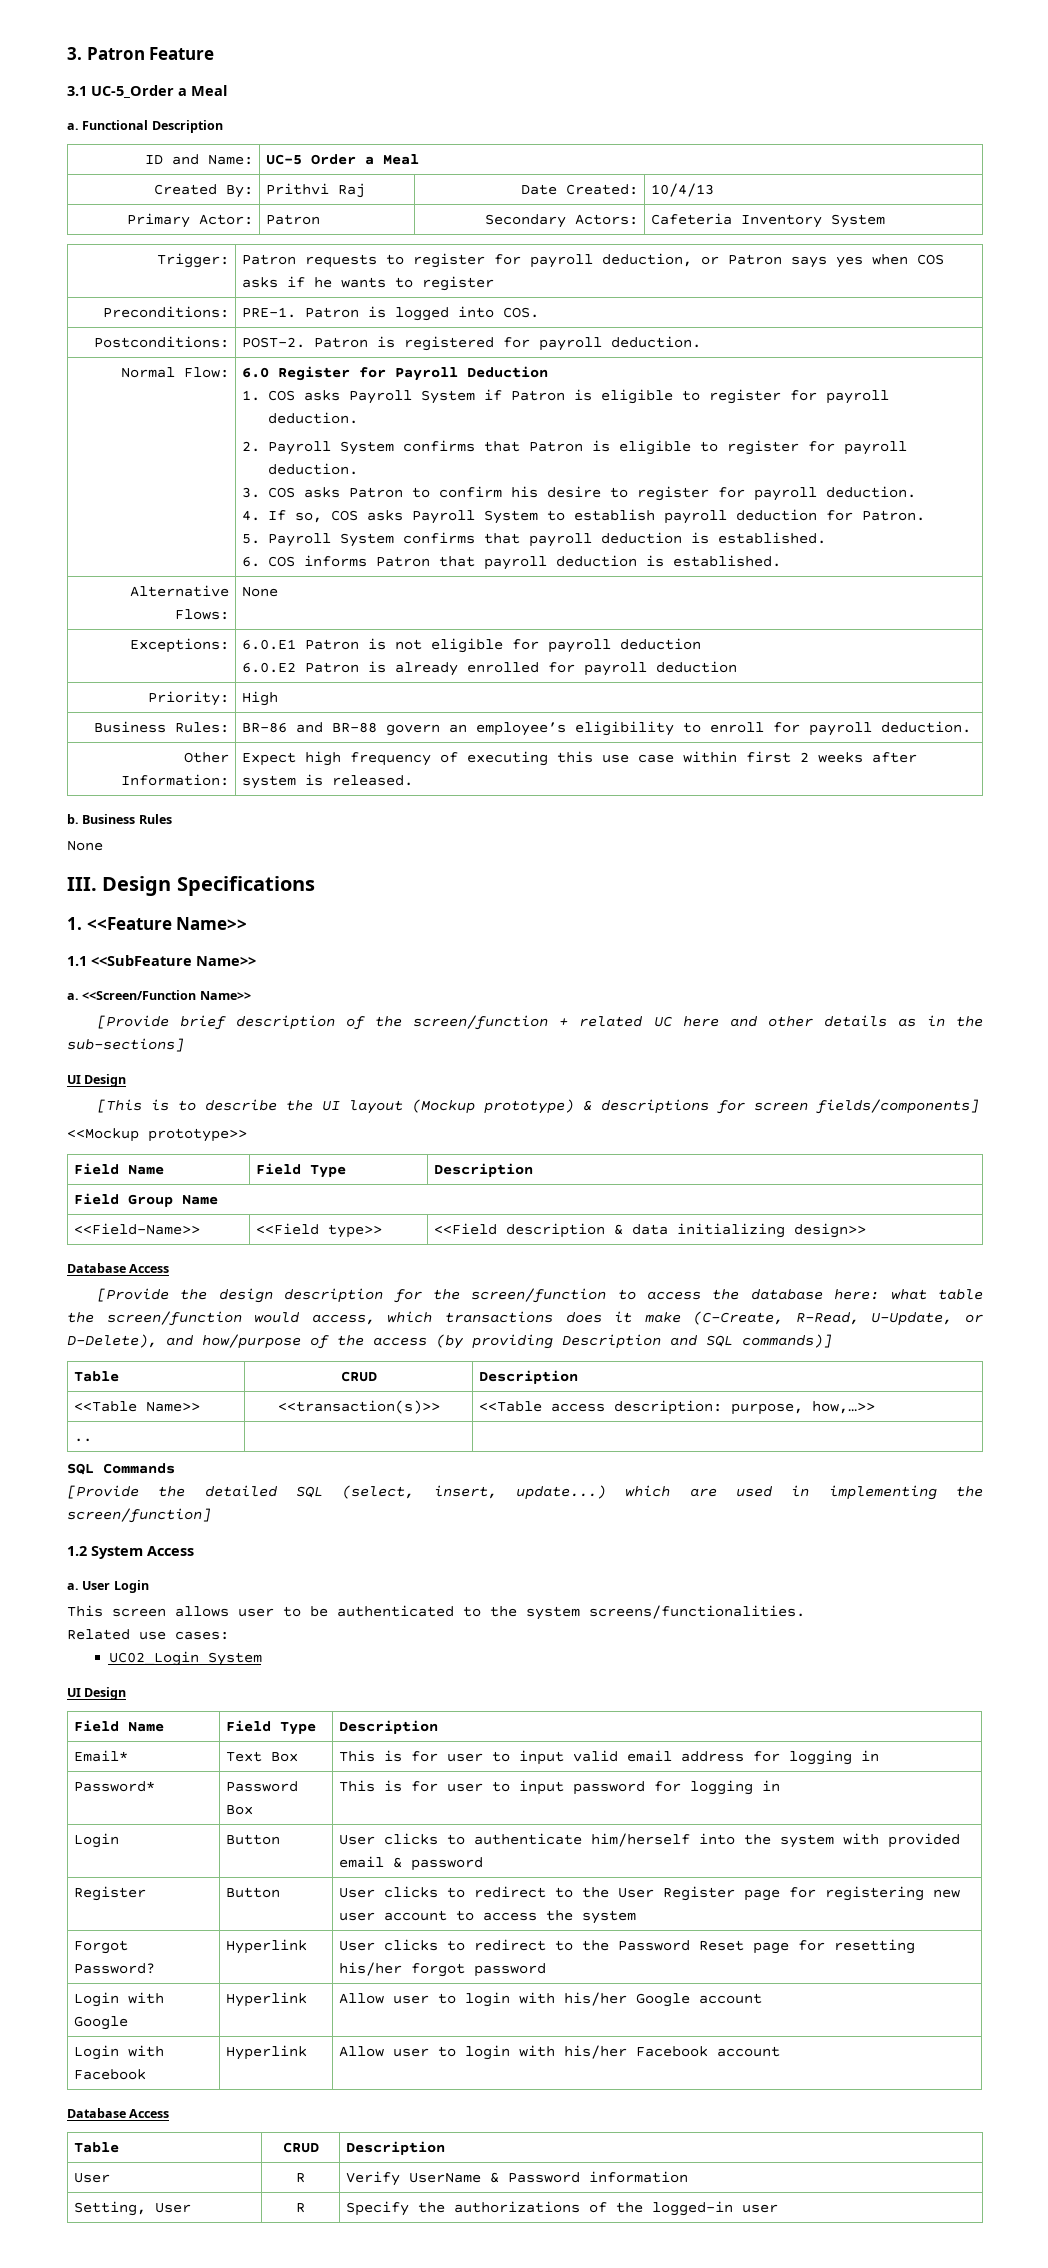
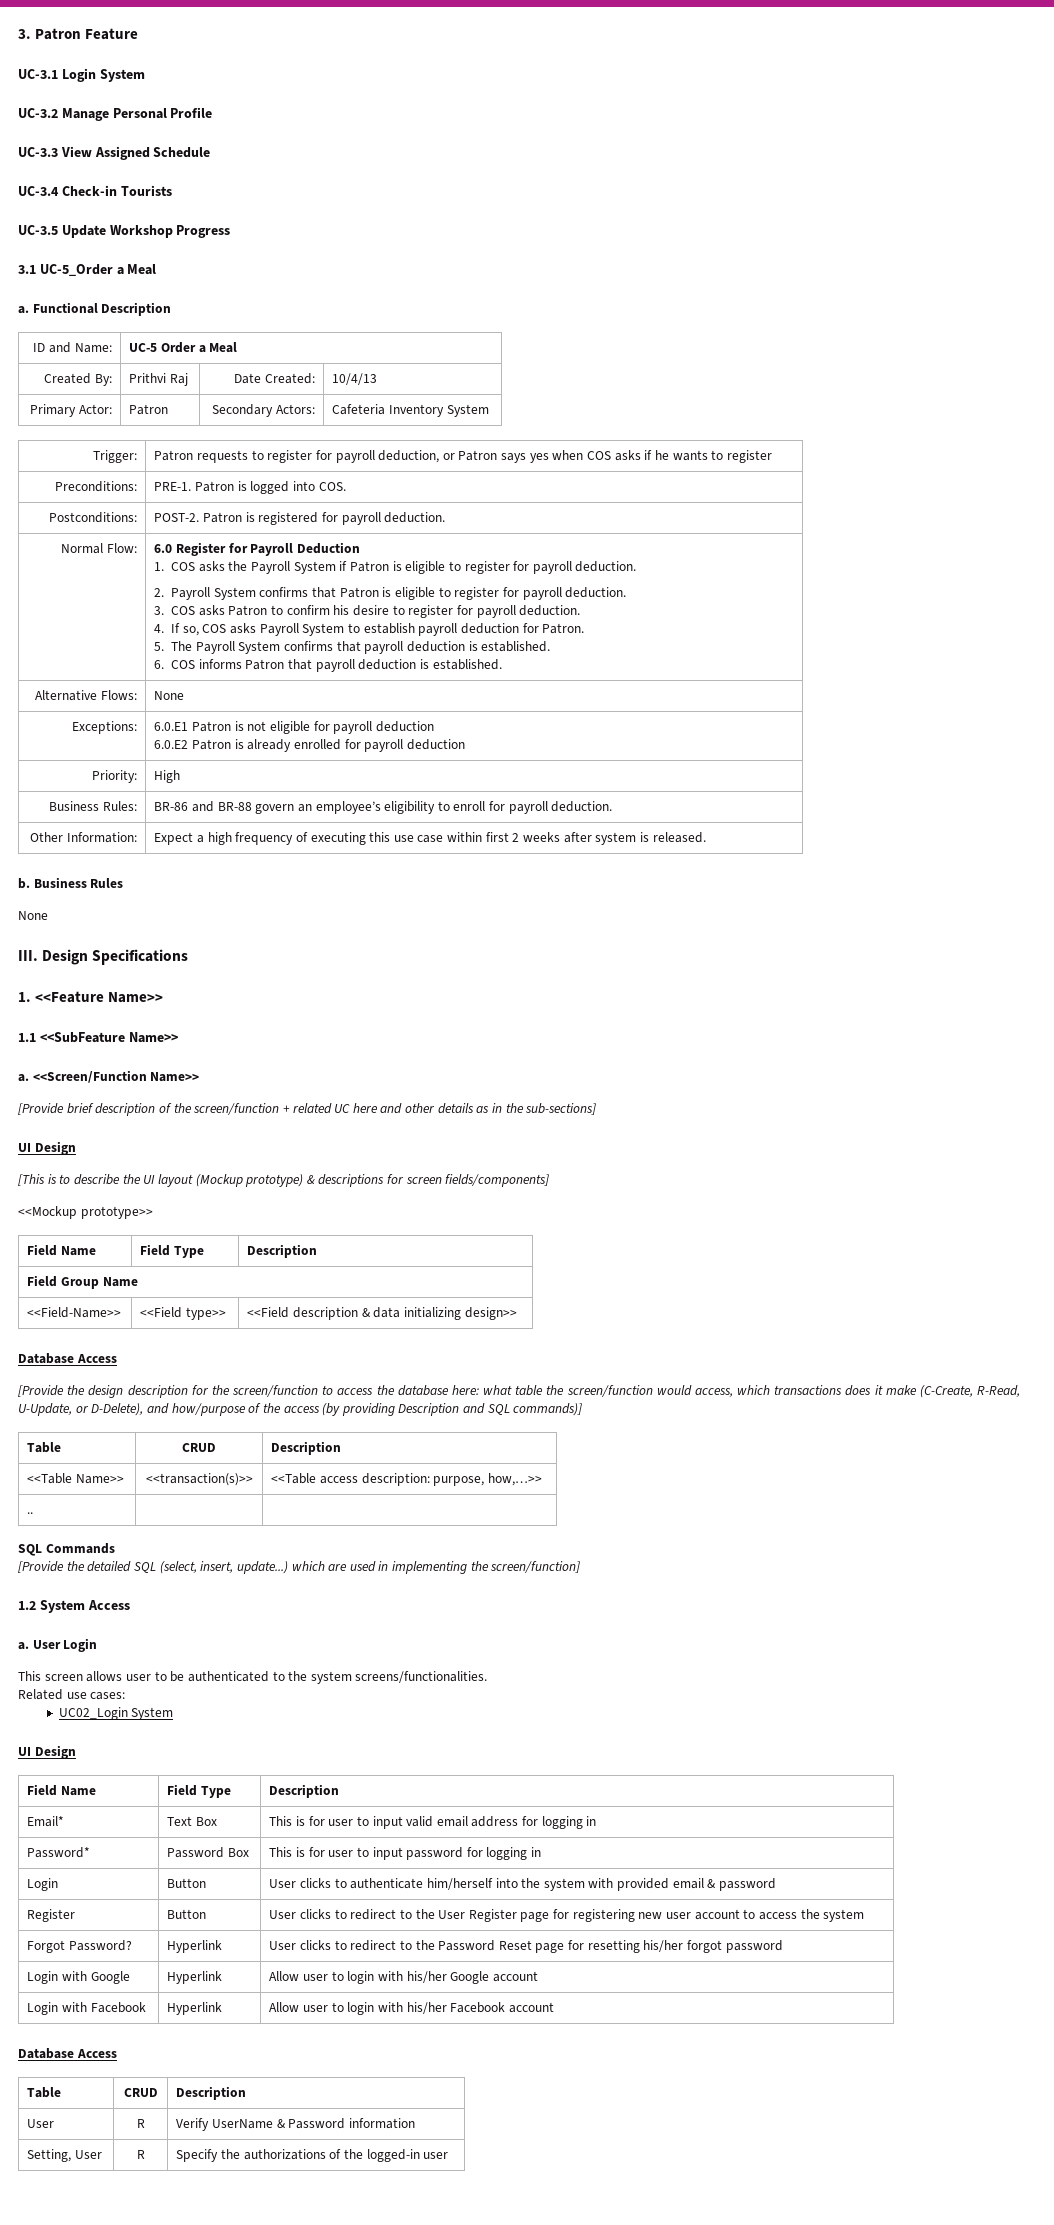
+ UC-3.1 Login System
+ UC-3.2 Manage Personal Profile
+ UC-3.3 View Assigned Schedule
+ UC-3.4 Check-in Tourists
+ UC-3.5 Update Workshop Progress
- 1. COS asks Payroll System if Patron is eligible to register for payroll deduction.
+ 1. COS asks the Payroll System if Patron is eligible to register for payroll deduction.
- 5. Payroll System confirms that payroll deduction is established.
+ 5. The Payroll System confirms that payroll deduction is established.
- Other Information: | Expect high frequency of executing this use case within first 2 weeks after system is released.
+ Other Information: | Expect a high frequency of executing this use case within first 2 weeks after system is released.

